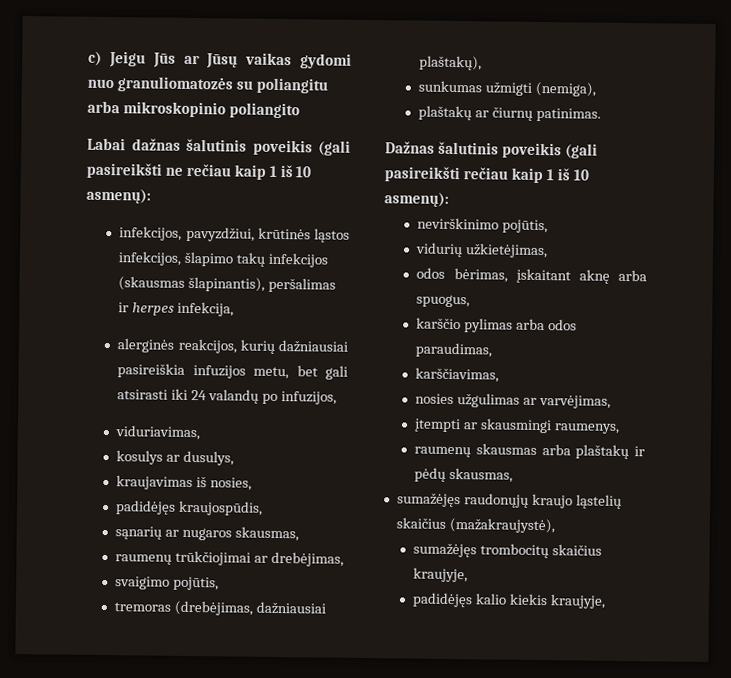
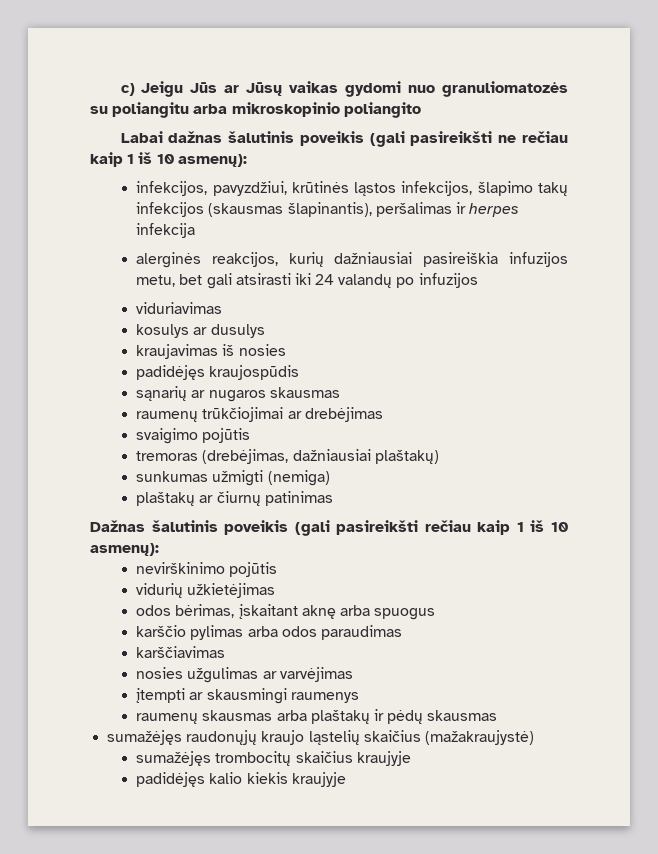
- infekcijos, pavyzdžiui, krūtinės ląstos infekcijos, šlapimo takų infekcijos (skausmas šlapinantis), peršalimas ir herpes infekcija,
+ infekcijos, pavyzdžiui, krūtinės ląstos infekcijos, šlapimo takų infekcijos (skausmas šlapinantis), peršalimas ir herpes infekcija
- alerginės reakcijos, kurių dažniausiai pasireiškia infuzijos metu, bet gali atsirasti iki 24 valandų po infuzijos,
- viduriavimas,
+ alerginės reakcijos, kurių dažniausiai pasireiškia infuzijos metu, bet gali atsirasti iki 24 valandų po infuzijos
+ viduriavimas
- kosulys ar dusulys,
+ kosulys ar dusulys
- kraujavimas iš nosies,
- padidėjęs kraujospūdis,
+ kraujavimas iš nosies
+ padidėjęs kraujospūdis
- sąnarių ar nugaros skausmas,
+ sąnarių ar nugaros skausmas
- raumenų trūkčiojimai ar drebėjimas,
+ raumenų trūkčiojimai ar drebėjimas
- svaigimo pojūtis,
+ svaigimo pojūtis
- tremoras (drebėjimas, dažniausiai plaštakų),
+ tremoras (drebėjimas, dažniausiai plaštakų)
- sunkumas užmigti (nemiga),
+ sunkumas užmigti (nemiga)
- plaštakų ar čiurnų patinimas.
+ plaštakų ar čiurnų patinimas
- nevirškinimo pojūtis,
+ nevirškinimo pojūtis
- vidurių užkietėjimas,
+ vidurių užkietėjimas
- odos bėrimas, įskaitant aknę arba spuogus,
+ odos bėrimas, įskaitant aknę arba spuogus
- karščio pylimas arba odos paraudimas,
- karščiavimas,
+ karščio pylimas arba odos paraudimas
+ karščiavimas
- nosies užgulimas ar varvėjimas,
+ nosies užgulimas ar varvėjimas
- įtempti ar skausmingi raumenys,
+ įtempti ar skausmingi raumenys
- raumenų skausmas arba plaštakų ir pėdų skausmas,
+ raumenų skausmas arba plaštakų ir pėdų skausmas
- sumažėjęs raudonųjų kraujo ląstelių skaičius (mažakraujystė),
+ sumažėjęs raudonųjų kraujo ląstelių skaičius (mažakraujystė)
- sumažėjęs trombocitų skaičius kraujyje,
+ sumažėjęs trombocitų skaičius kraujyje
- padidėjęs kalio kiekis kraujyje,
+ padidėjęs kalio kiekis kraujyje

